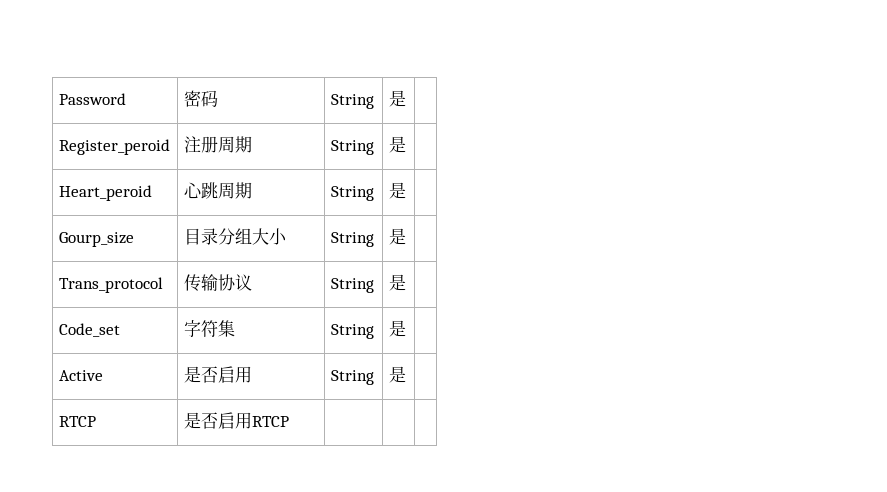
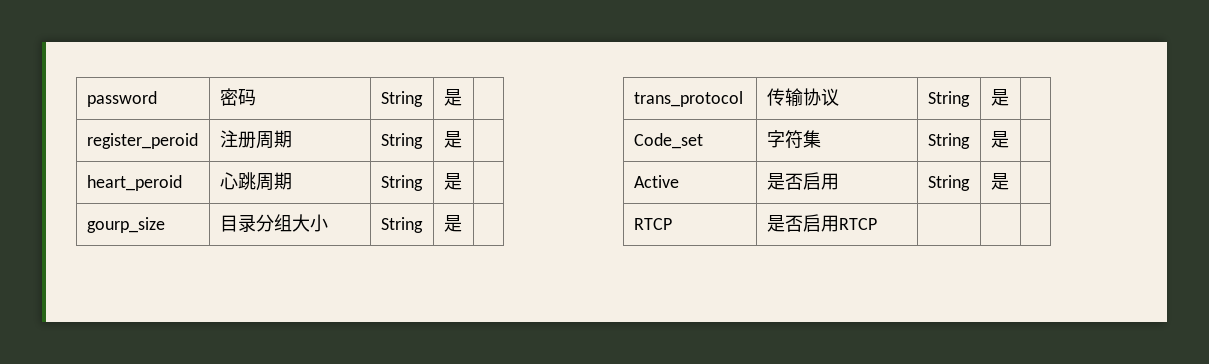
- Password | 密码 | String | 是 |
+ password | 密码 | String | 是 |
- Register_peroid | 注册周期 | String | 是 |
+ register_peroid | 注册周期 | String | 是 |
- Heart_peroid | 心跳周期 | String | 是 |
+ heart_peroid | 心跳周期 | String | 是 |
- Gourp_size | 目录分组大小 | String | 是 |
+ gourp_size | 目录分组大小 | String | 是 |
- Trans_protocol | 传输协议 | String | 是 |
+ trans_protocol | 传输协议 | String | 是 |

